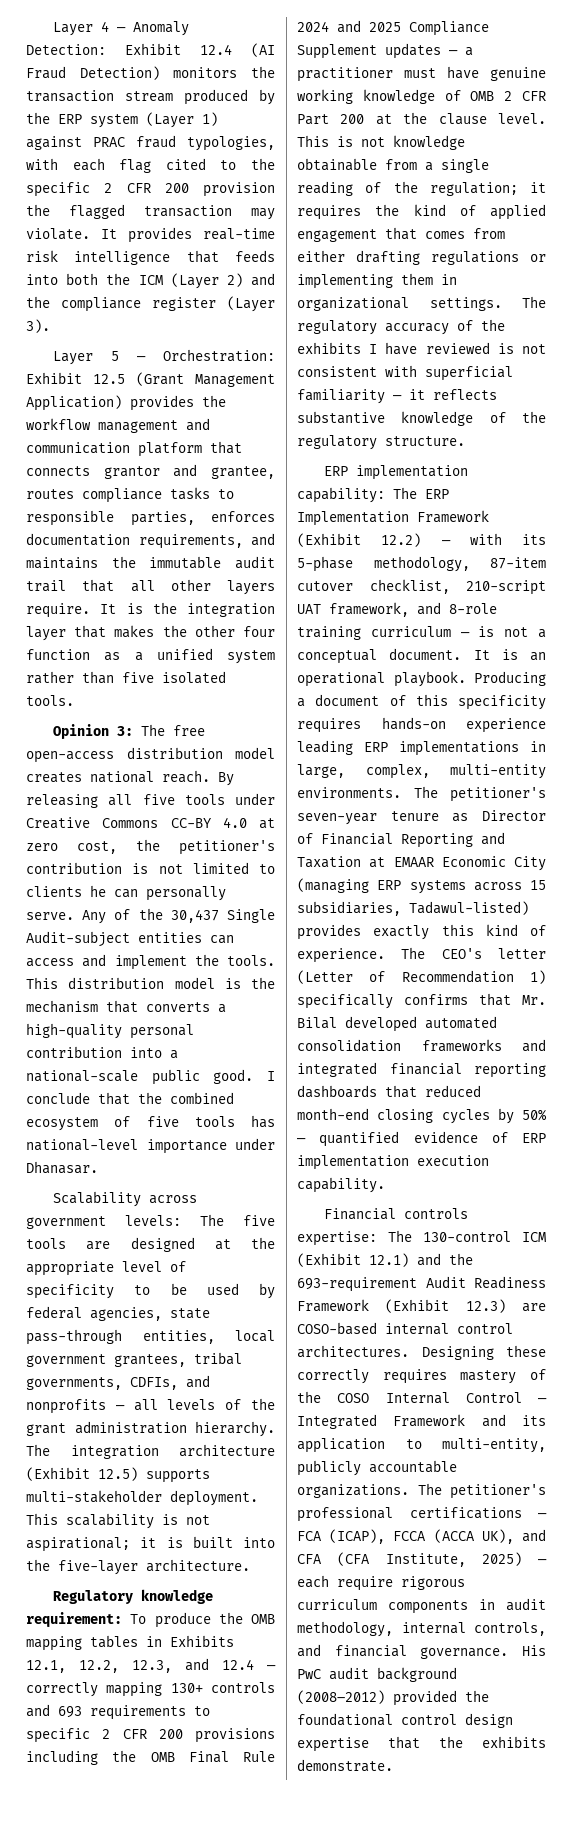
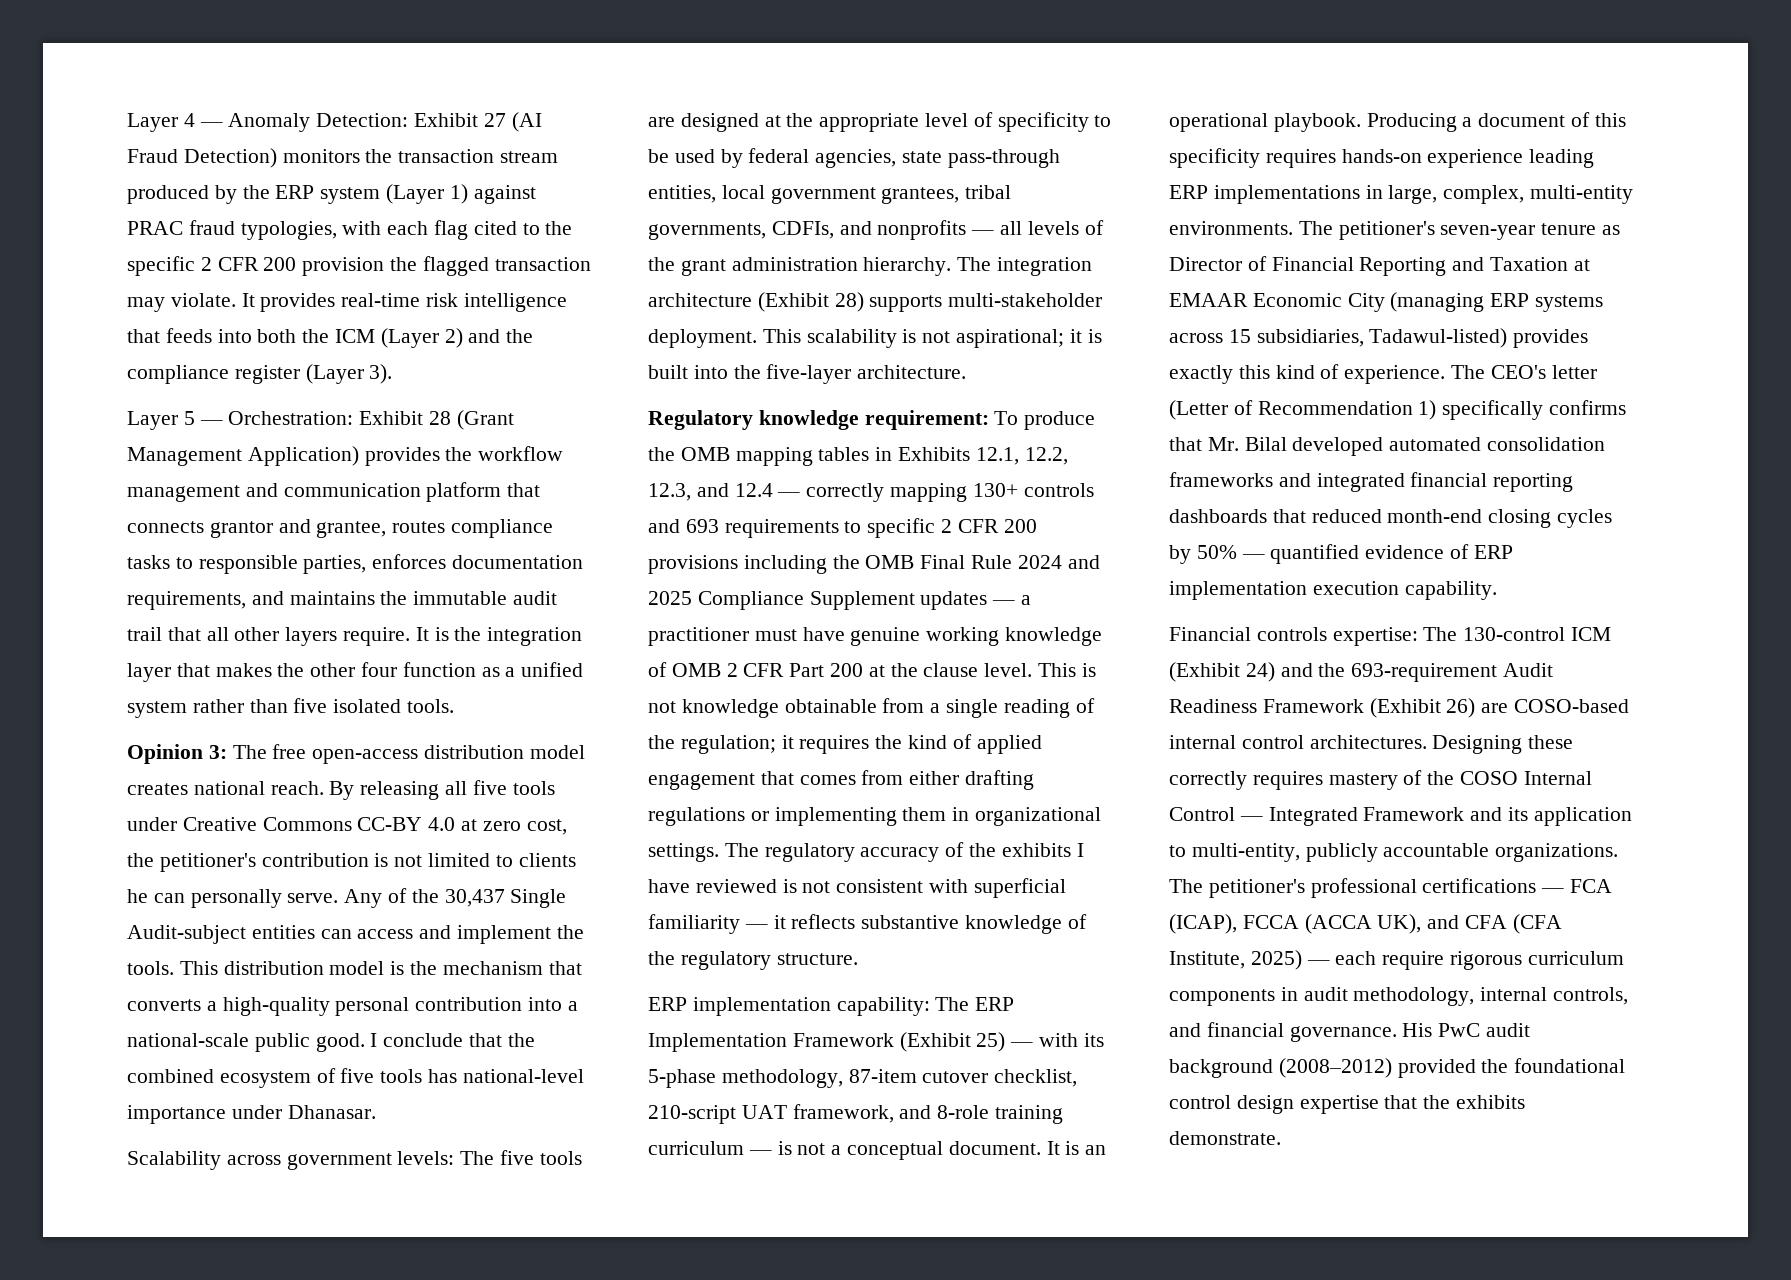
- Layer 4 — Anomaly Detection: Exhibit 12.4 (AI Fraud Detection) monitors the transaction stream produced by the ERP system (Layer 1) against PRAC fraud typologies, with each flag cited to the specific 2 CFR 200 provision the flagged transaction may violate.
+ Layer 4 — Anomaly Detection: Exhibit 27 (AI Fraud Detection) monitors the transaction stream produced by the ERP system (Layer 1) against PRAC fraud typologies, with each flag cited to the specific 2 CFR 200 provision the flagged transaction may violate.
- Layer 5 — Orchestration: Exhibit 12.5 (Grant Management Application) provides the workflow management and communication platform that connects grantor and grantee, routes compliance tasks to responsible parties, enforces documentation requirements, and maintains the immutable audit trail that all other layers require.
+ Layer 5 — Orchestration: Exhibit 28 (Grant Management Application) provides the workflow management and communication platform that connects grantor and grantee, routes compliance tasks to responsible parties, enforces documentation requirements, and maintains the immutable audit trail that all other layers require.
- The integration architecture (Exhibit 12.5) supports multi-stakeholder deployment.
+ The integration architecture (Exhibit 28) supports multi-stakeholder deployment.
- ERP implementation capability: The ERP Implementation Framework (Exhibit 12.2) — with its 5-phase methodology, 87-item cutover checklist, 210-script UAT framework, and 8-role training curriculum — is not a conceptual document.
+ ERP implementation capability: The ERP Implementation Framework (Exhibit 25) — with its 5-phase methodology, 87-item cutover checklist, 210-script UAT framework, and 8-role training curriculum — is not a conceptual document.
- Financial controls expertise: The 130-control ICM (Exhibit 12.1) and the 693-requirement Audit Readiness Framework (Exhibit 12.3) are COSO-based internal control architectures.
+ Financial controls expertise: The 130-control ICM (Exhibit 24) and the 693-requirement Audit Readiness Framework (Exhibit 26) are COSO-based internal control architectures.

